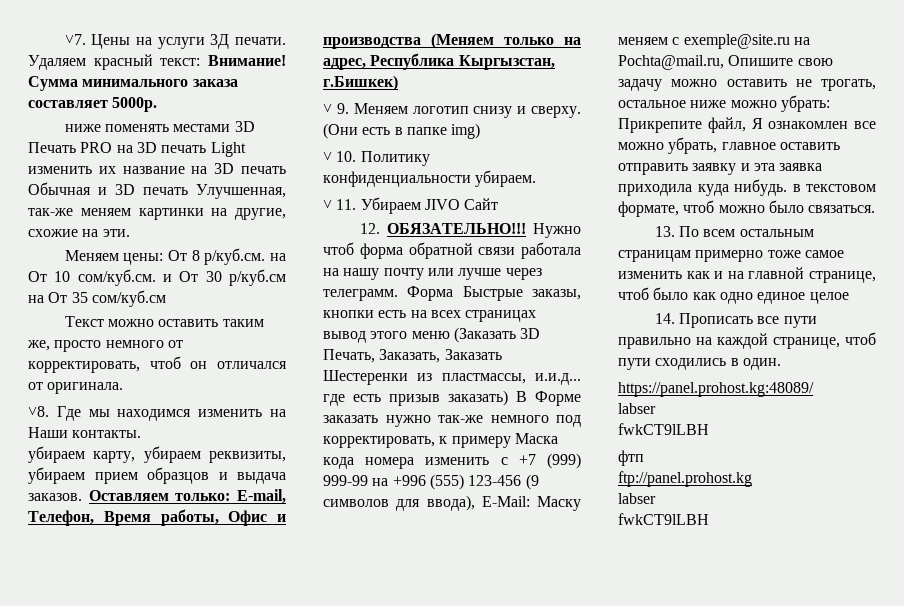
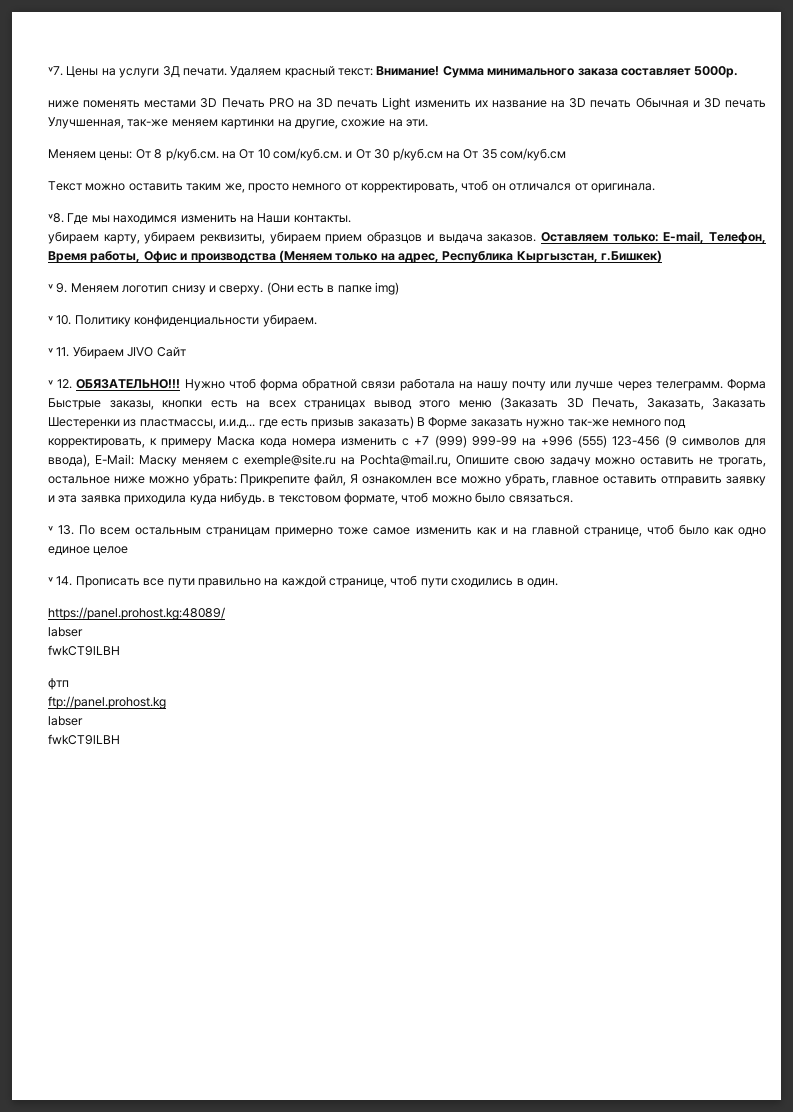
- 12. ОБЯЗАТЕЛЬНО!!!
+ ˅ 12. ОБЯЗАТЕЛЬНО!!!
- 13. По всем остальным страницам примерно тоже самое изменить как и на главной странице, чтоб было как одно единое целое
+ ˅ 13. По всем остальным страницам примерно тоже самое изменить как и на главной странице, чтоб было как одно единое целое
- 14. Прописать все пути правильно на каждой странице, чтоб пути сходились в один.
+ ˅ 14. Прописать все пути правильно на каждой странице, чтоб пути сходились в один.

